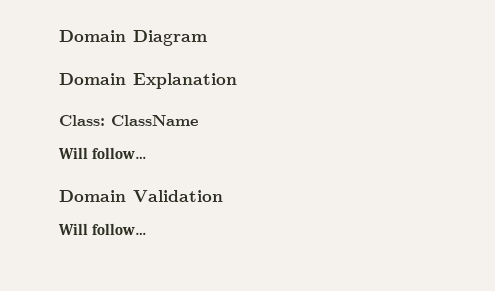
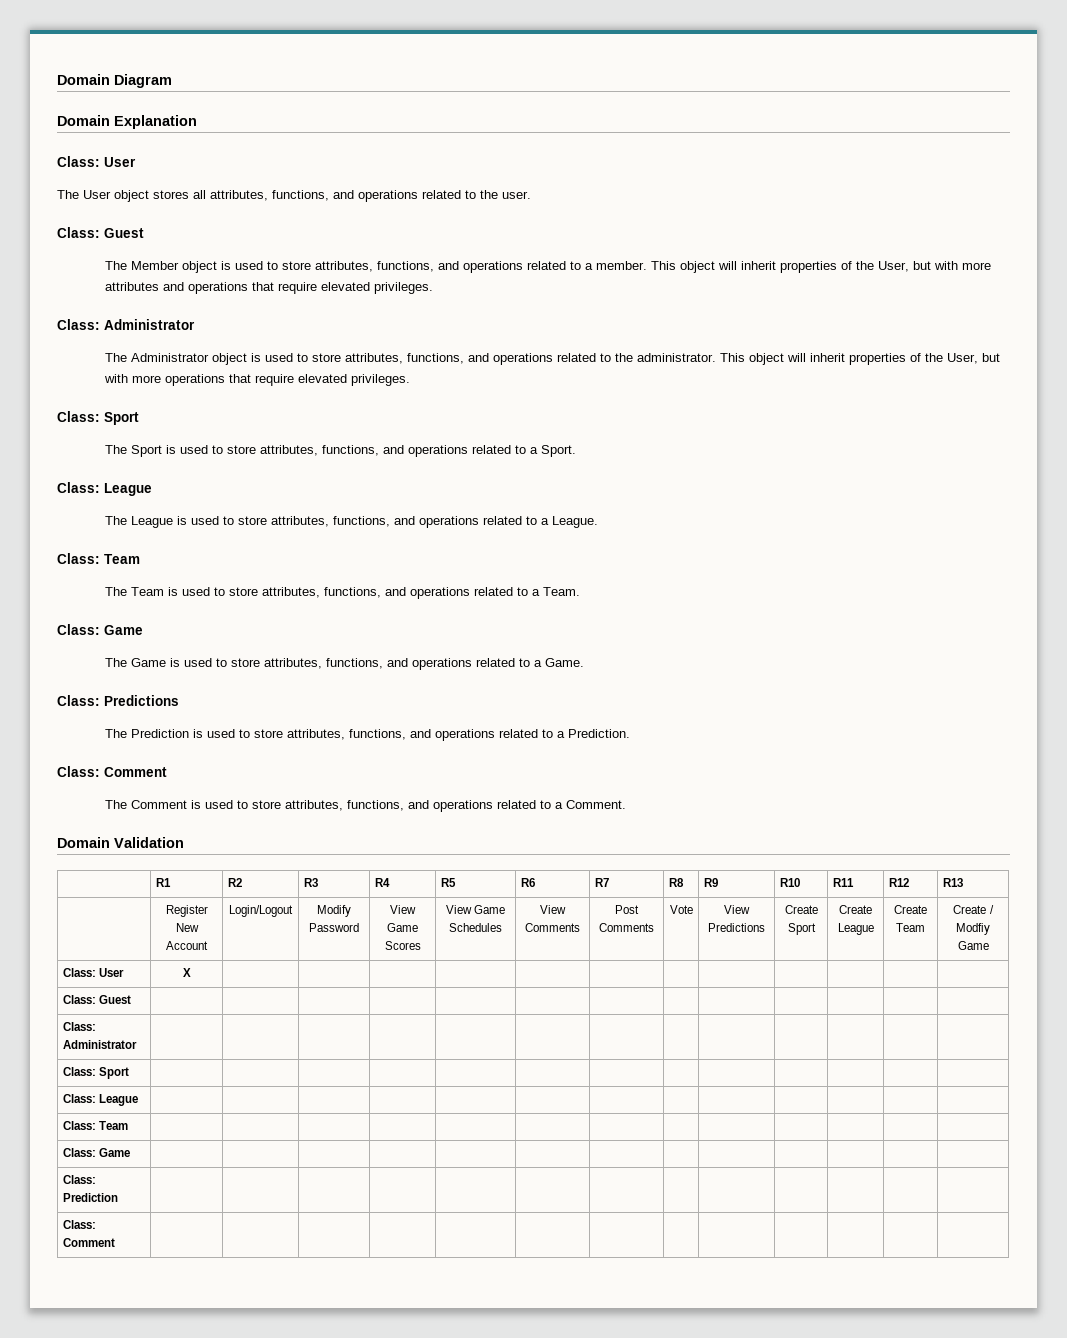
  Domain Explanation
- Class: ClassName
- Will follow…
+ Class: User
+ The User object stores all attributes, functions, and operations related to the user.
+ Class: Guest
+ The Member object is used to store attributes, functions, and operations related to a member. This object will inherit properties of the User, but with more attributes and operations that require elevated privileges.
+ Class: Administrator
+ The Administrator object is used to store attributes, functions, and operations related to the administrator. This object will inherit properties of the User, but with more operations that require elevated privileges.
+ Class: Sport
+ The Sport is used to store attributes, functions, and operations related to a Sport.
+ Class: League
+ The League is used to store attributes, functions, and operations related to a League.
+ Class: Team
+ The Team is used to store attributes, functions, and operations related to a Team.
+ Class: Game
+ The Game is used to store attributes, functions, and operations related to a Game.
+ Class: Predictions
+ The Prediction is used to store attributes, functions, and operations related to a Prediction.
+ Class: Comment
+ The Comment is used to store attributes, functions, and operations related to a Comment.
  Domain Validation
- Will follow…
+ | R1 | R2 | R3 | R4 | R5 | R6 | R7 | R8 | R9 | R10 | R11 | R12 | R13
+ | Register New Account | Login/Logout | Modify Password | View Game Scores | View Game Schedules | View Comments | Post Comments | Vote | View Predictions | Create Sport | Create League | Create Team | Create / Modfiy Game
+ Class: User | X | | | | | | | | | | | |
+ Class: Guest | | | | | | | | | | | | |
+ Class: Administrator | | | | | | | | | | | | |
+ Class: Sport | | | | | | | | | | | | |
+ Class: League | | | | | | | | | | | | |
+ Class: Team | | | | | | | | | | | | |
+ Class: Game | | | | | | | | | | | | |
+ Class: Prediction | | | | | | | | | | | | |
+ Class: Comment | | | | | | | | | | | | |

